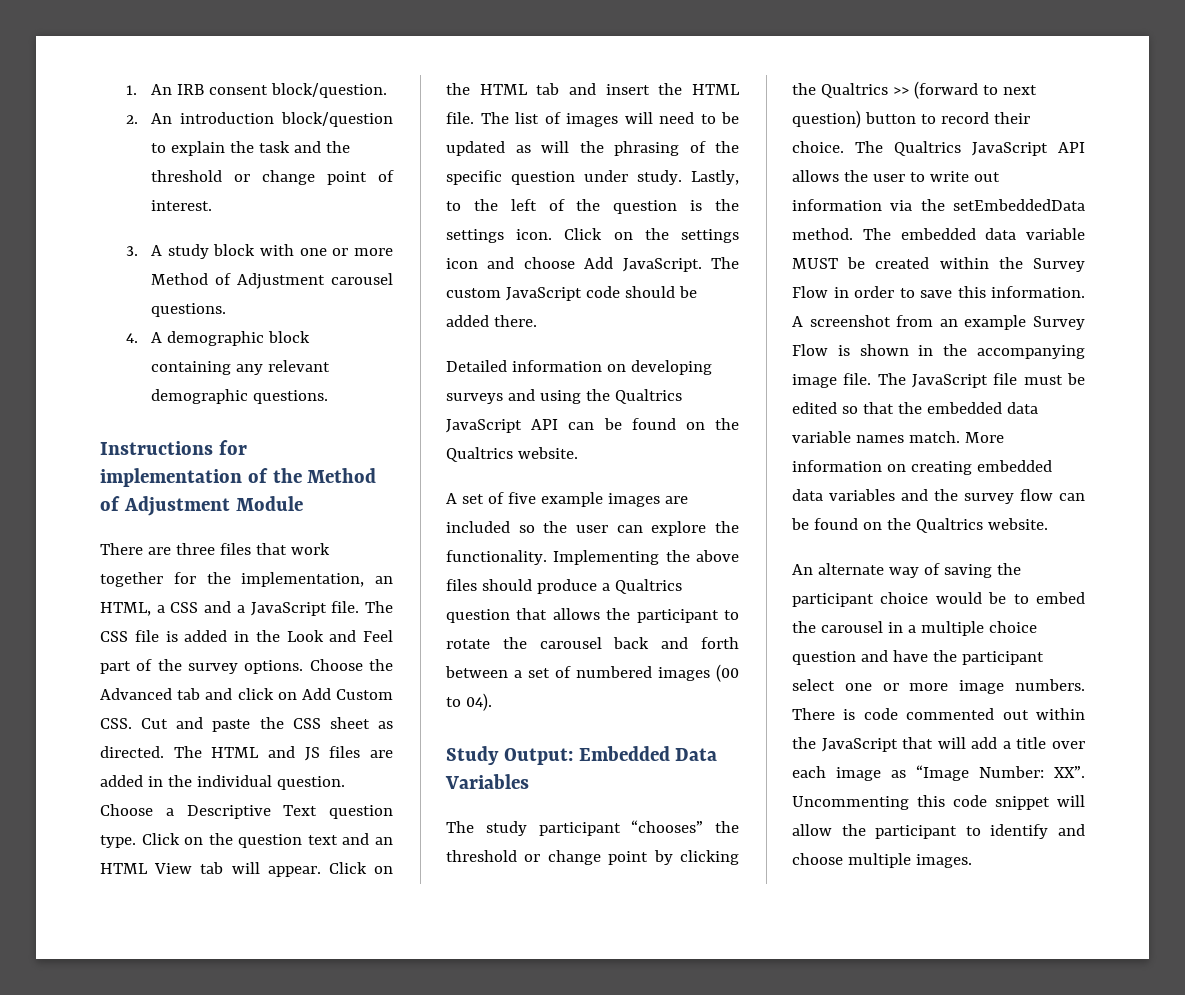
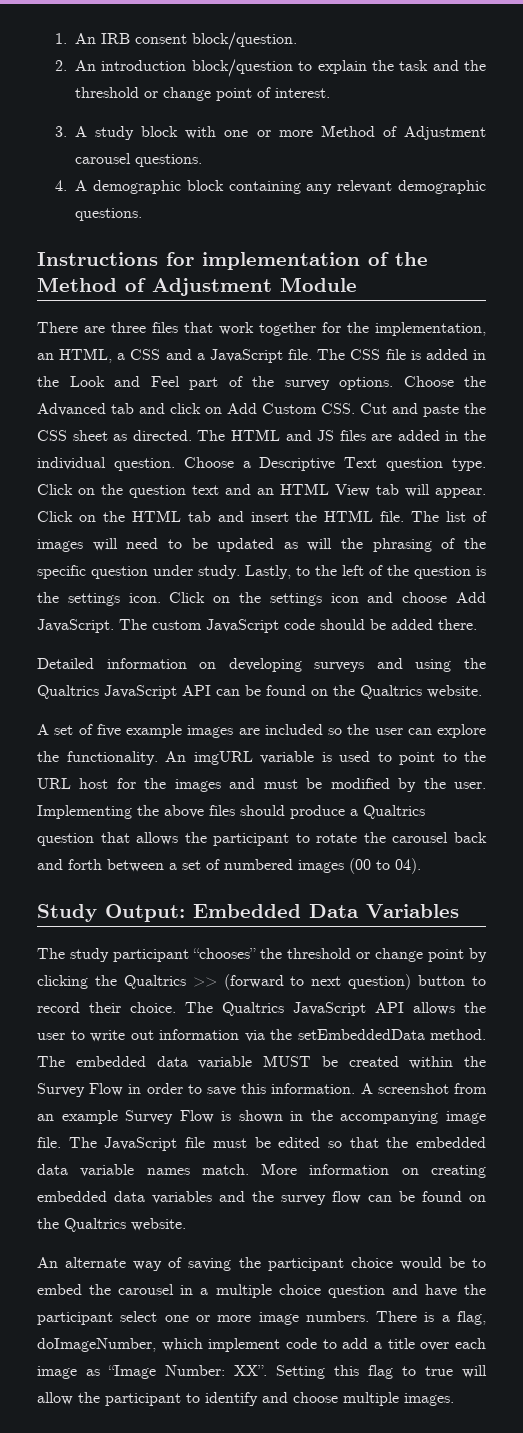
+ An imgURL variable is used to point to the URL host for the images and must be modified by the user.
- There is code commented out within the JavaScript that will add a title over each image as “Image Number: XX”. Uncommenting this code snippet will allow the participant to identify and choose multiple images.
+ There is a flag, doImageNumber, which implement code to add a title over each image as “Image Number: XX”. Setting this flag to true will allow the participant to identify and choose multiple images.

